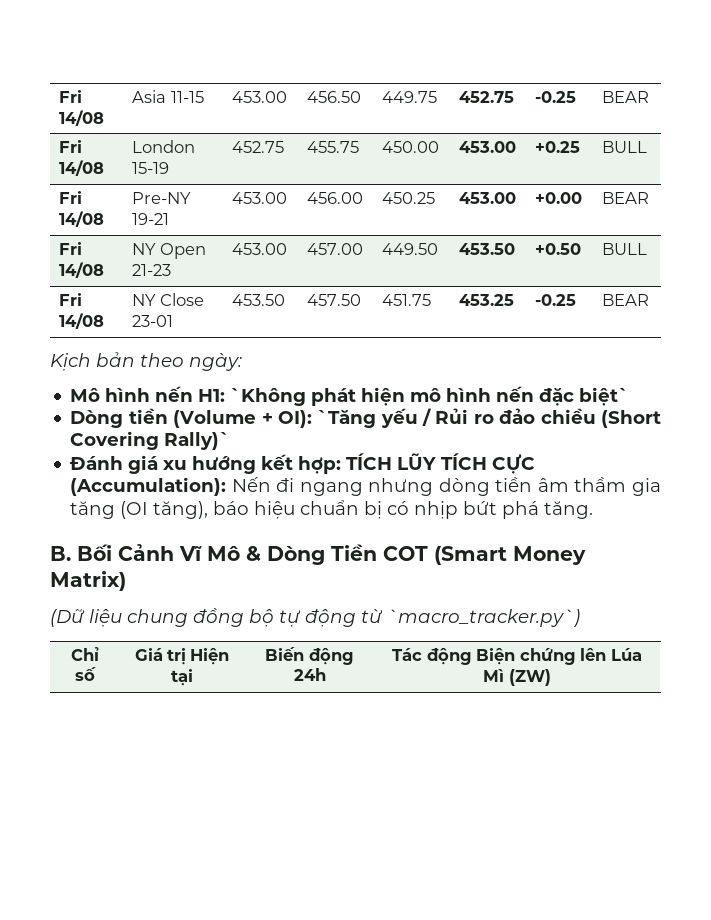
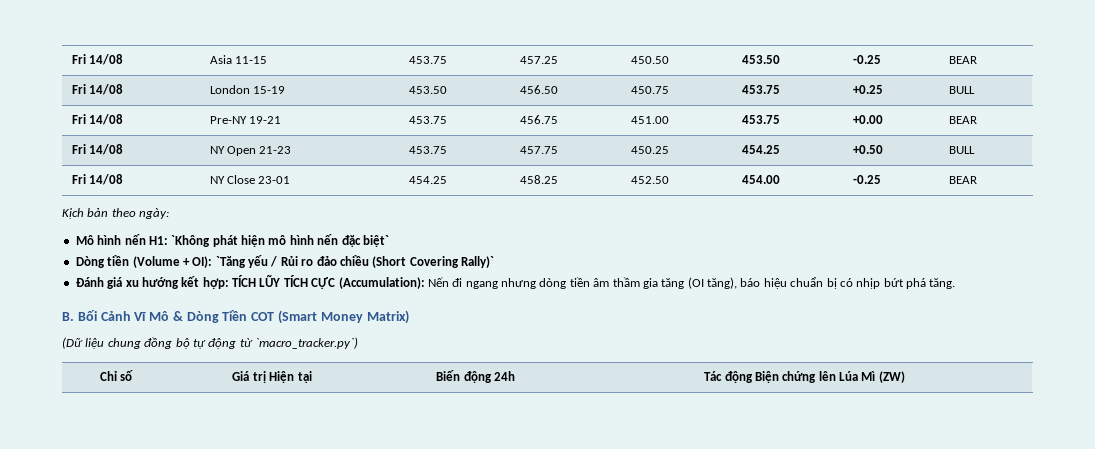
- Fri 14/08 | Asia 11-15 | 453.00 | 456.50 | 449.75 | 452.75 | -0.25 | BEAR
+ Fri 14/08 | Asia 11-15 | 453.75 | 457.25 | 450.50 | 453.50 | -0.25 | BEAR
- Fri 14/08 | London 15-19 | 452.75 | 455.75 | 450.00 | 453.00 | +0.25 | BULL
+ Fri 14/08 | London 15-19 | 453.50 | 456.50 | 450.75 | 453.75 | +0.25 | BULL
- Fri 14/08 | Pre-NY 19-21 | 453.00 | 456.00 | 450.25 | 453.00 | +0.00 | BEAR
+ Fri 14/08 | Pre-NY 19-21 | 453.75 | 456.75 | 451.00 | 453.75 | +0.00 | BEAR
- Fri 14/08 | NY Open 21-23 | 453.00 | 457.00 | 449.50 | 453.50 | +0.50 | BULL
+ Fri 14/08 | NY Open 21-23 | 453.75 | 457.75 | 450.25 | 454.25 | +0.50 | BULL
- Fri 14/08 | NY Close 23-01 | 453.50 | 457.50 | 451.75 | 453.25 | -0.25 | BEAR
+ Fri 14/08 | NY Close 23-01 | 454.25 | 458.25 | 452.50 | 454.00 | -0.25 | BEAR

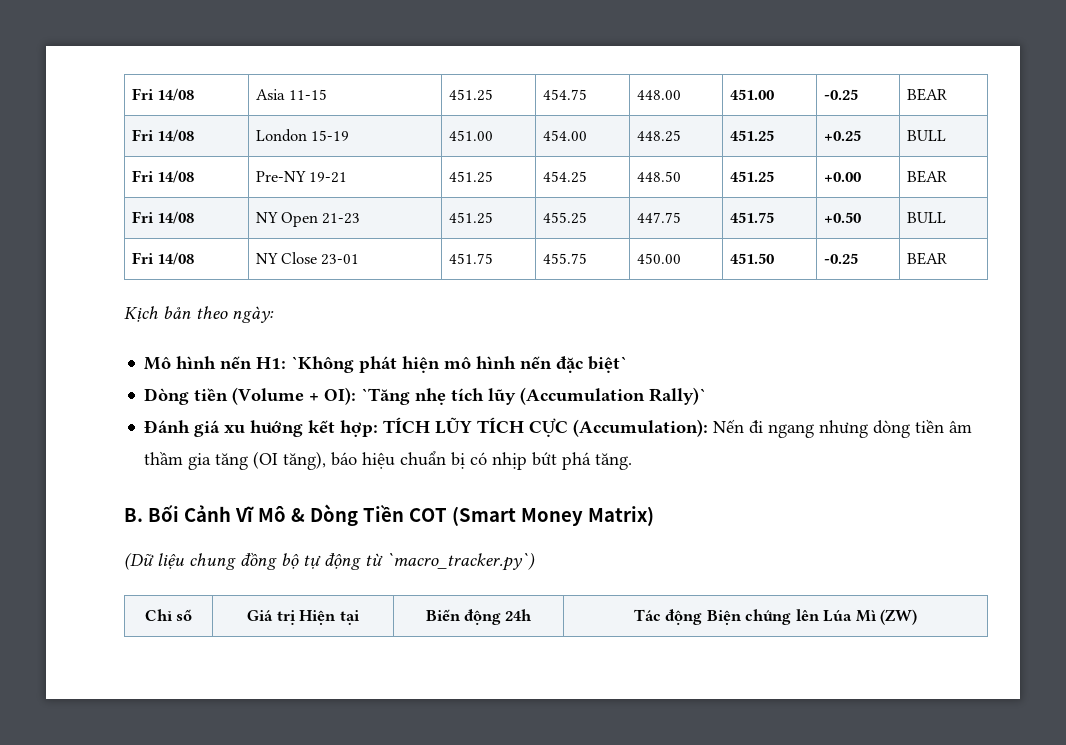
- Fri 14/08 | Asia 11-15 | 453.75 | 457.25 | 450.50 | 453.50 | -0.25 | BEAR
+ Fri 14/08 | Asia 11-15 | 451.25 | 454.75 | 448.00 | 451.00 | -0.25 | BEAR
- Fri 14/08 | London 15-19 | 453.50 | 456.50 | 450.75 | 453.75 | +0.25 | BULL
+ Fri 14/08 | London 15-19 | 451.00 | 454.00 | 448.25 | 451.25 | +0.25 | BULL
- Fri 14/08 | Pre-NY 19-21 | 453.75 | 456.75 | 451.00 | 453.75 | +0.00 | BEAR
+ Fri 14/08 | Pre-NY 19-21 | 451.25 | 454.25 | 448.50 | 451.25 | +0.00 | BEAR
- Fri 14/08 | NY Open 21-23 | 453.75 | 457.75 | 450.25 | 454.25 | +0.50 | BULL
+ Fri 14/08 | NY Open 21-23 | 451.25 | 455.25 | 447.75 | 451.75 | +0.50 | BULL
- Fri 14/08 | NY Close 23-01 | 454.25 | 458.25 | 452.50 | 454.00 | -0.25 | BEAR
+ Fri 14/08 | NY Close 23-01 | 451.75 | 455.75 | 450.00 | 451.50 | -0.25 | BEAR
- Dòng tiền (Volume + OI): `Tăng yếu / Rủi ro đảo chiều (Short Covering Rally)`
+ Dòng tiền (Volume + OI): `Tăng nhẹ tích lũy (Accumulation Rally)`

